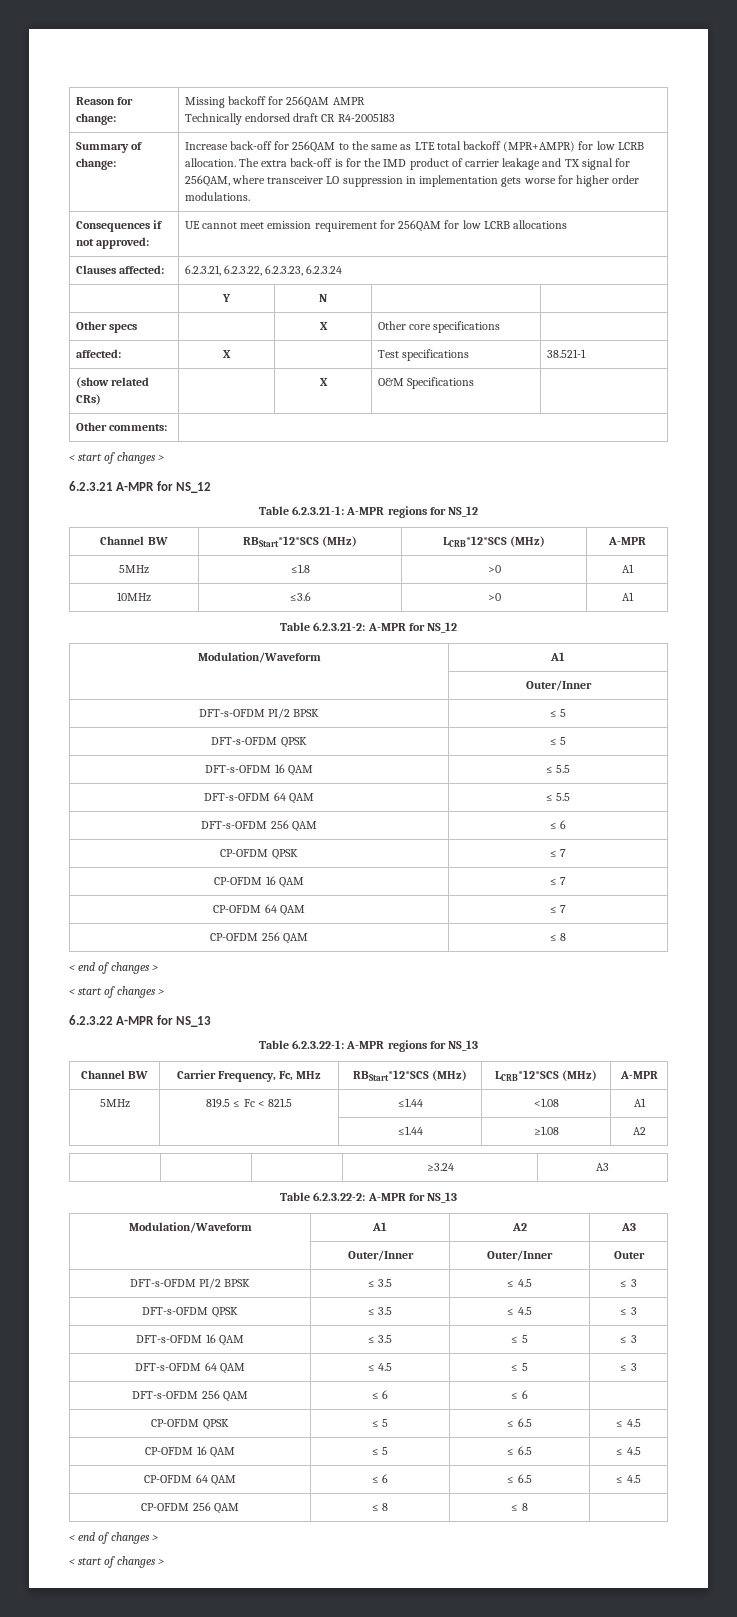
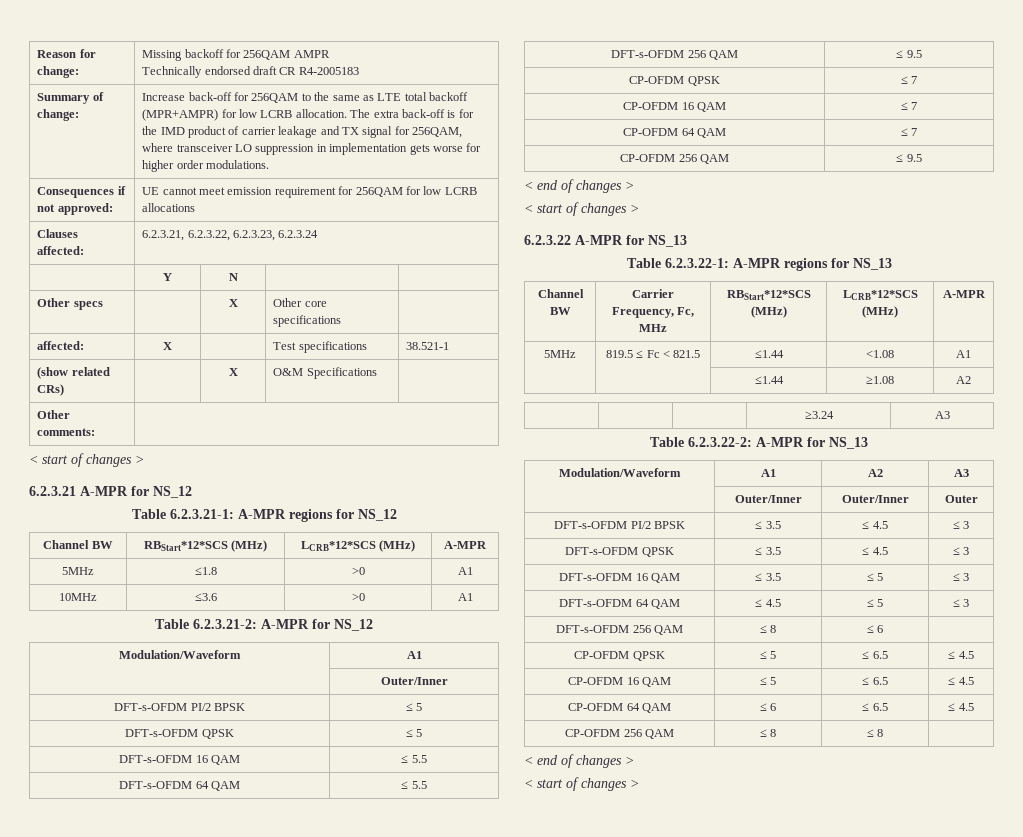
  DFT-s-OFDM 64 QAM | ≤ 5.5
- DFT-s-OFDM 256 QAM | ≤ 6
+ DFT-s-OFDM 256 QAM | ≤ 9.5
  CP-OFDM 64 QAM | ≤ 7
- CP-OFDM 256 QAM | ≤ 8
+ CP-OFDM 256 QAM | ≤ 9.5
- DFT-s-OFDM 256 QAM | ≤ 6 | ≤ 6 |
+ DFT-s-OFDM 256 QAM | ≤ 8 | ≤ 6 |

